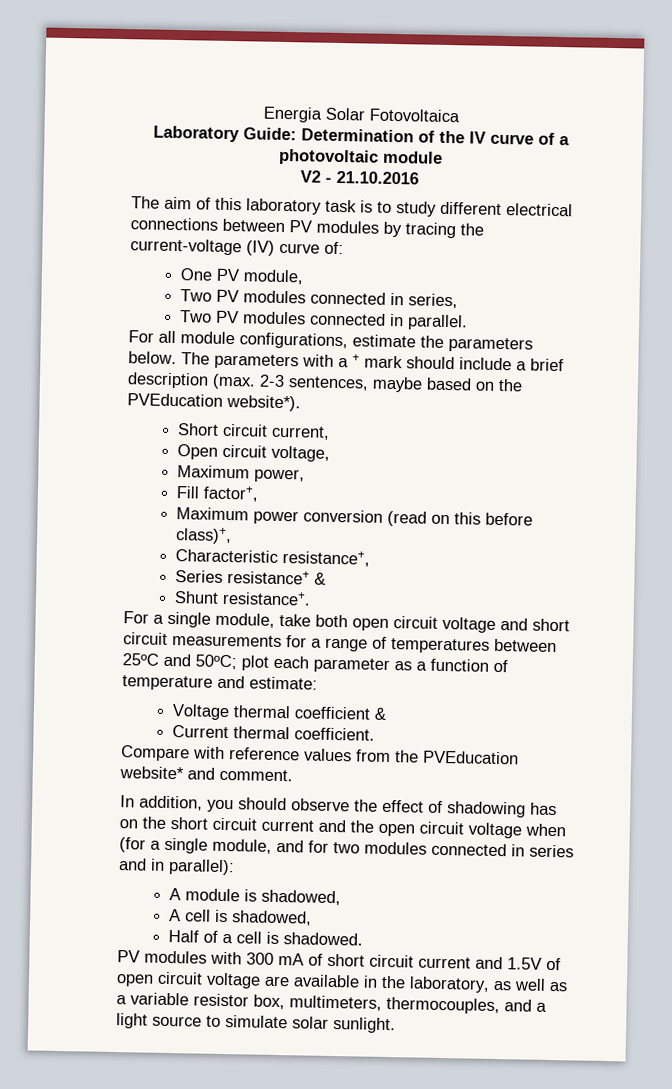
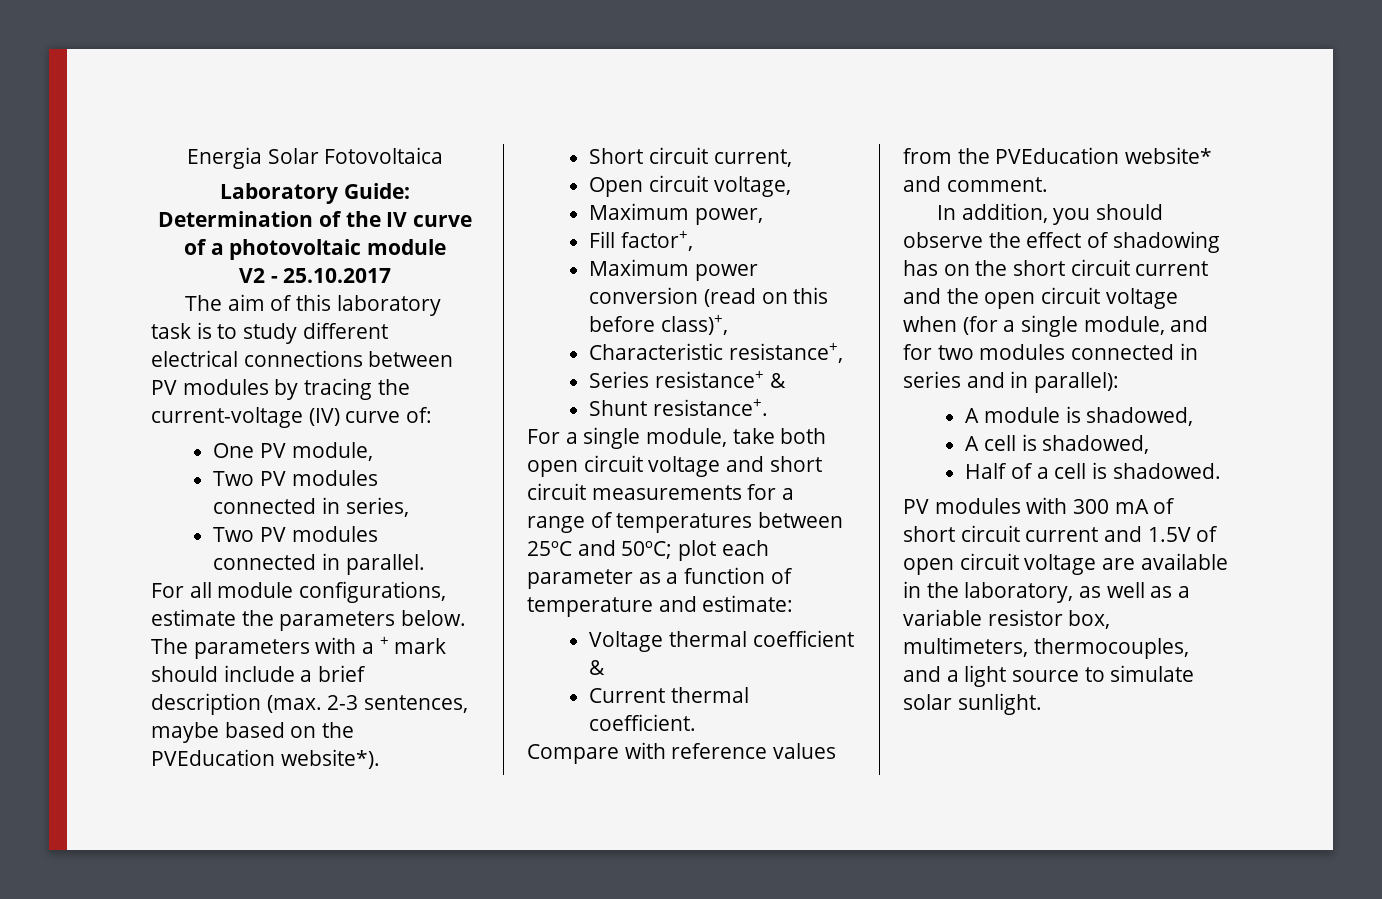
- V2 - 21.10.2016
+ V2 - 25.10.2017

